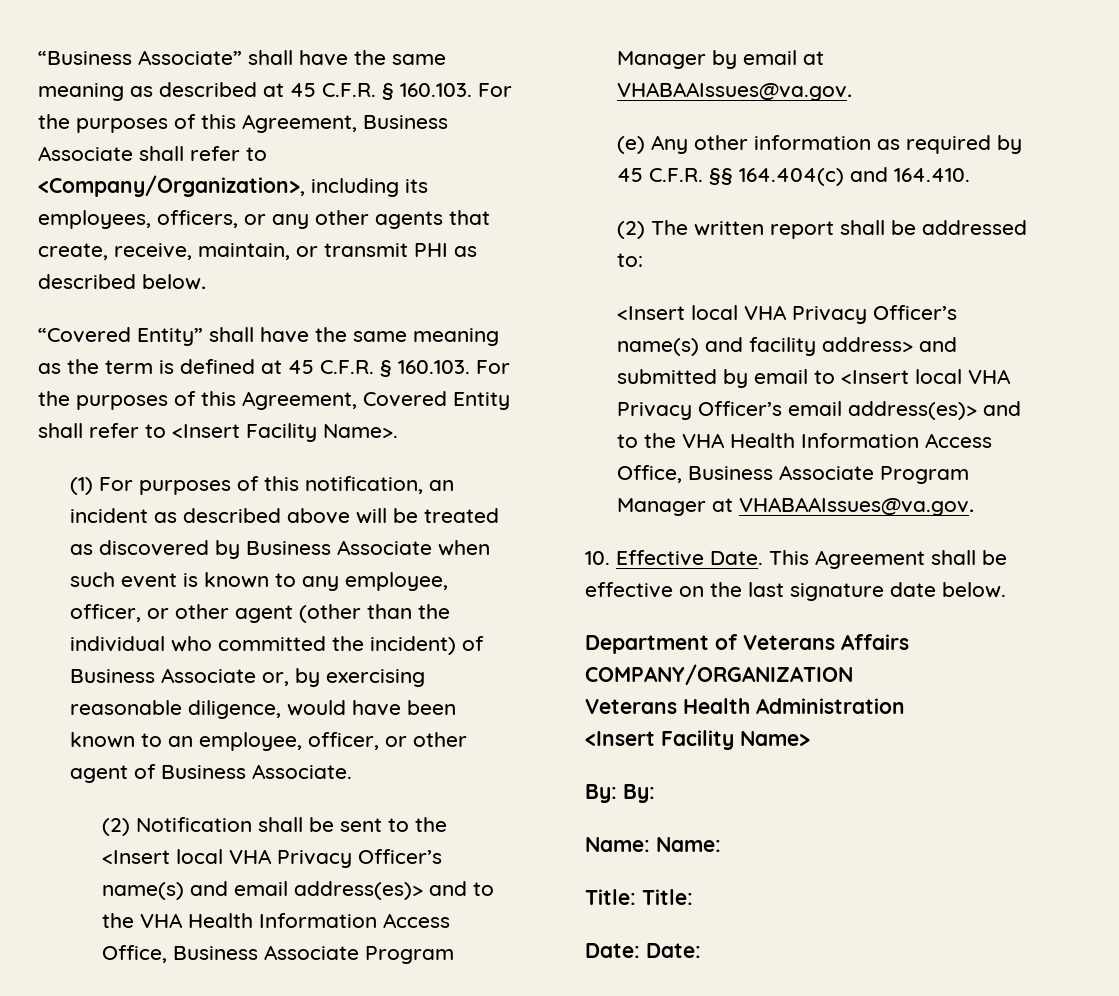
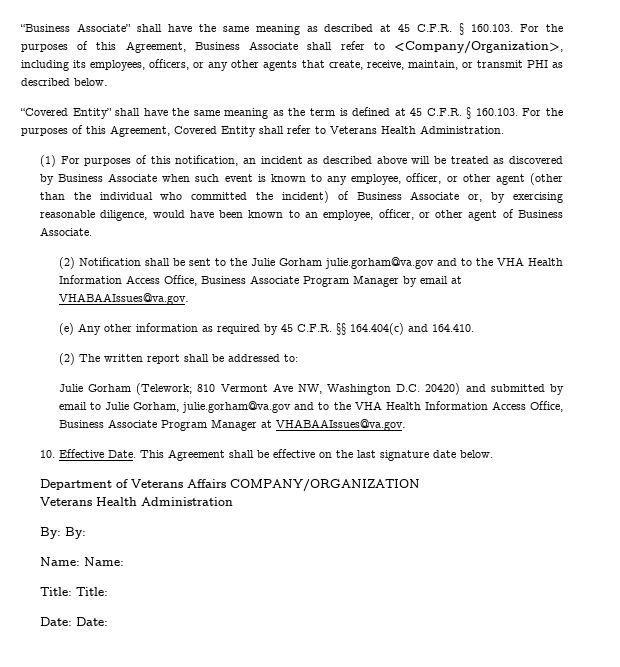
- “Covered Entity” shall have the same meaning as the term is defined at 45 C.F.R. § 160.103. For the purposes of this Agreement, Covered Entity shall refer to <Insert Facility Name>.
+ “Covered Entity” shall have the same meaning as the term is defined at 45 C.F.R. § 160.103. For the purposes of this Agreement, Covered Entity shall refer to Veterans Health Administration.
- (2) Notification shall be sent to the <Insert local VHA Privacy Officer’s name(s) and email address(es)> and to the VHA Health Information Access Office, Business Associate Program Manager by email at VHABAAIssues@va.gov.
+ (2) Notification shall be sent to the Julie Gorham julie.gorham@va.gov and to the VHA Health Information Access Office, Business Associate Program Manager by email at VHABAAIssues@va.gov.
- <Insert local VHA Privacy Officer’s name(s) and facility address> and submitted by email to <Insert local VHA Privacy Officer’s email address(es)> and to the VHA Health Information Access Office, Business Associate Program Manager at VHABAAIssues@va.gov.
+ Julie Gorham (Telework; 810 Vermont Ave NW, Washington D.C. 20420) and submitted by email to Julie Gorham, julie.gorham@va.gov and to the VHA Health Information Access Office, Business Associate Program Manager at VHABAAIssues@va.gov.
- <Insert Facility Name>

